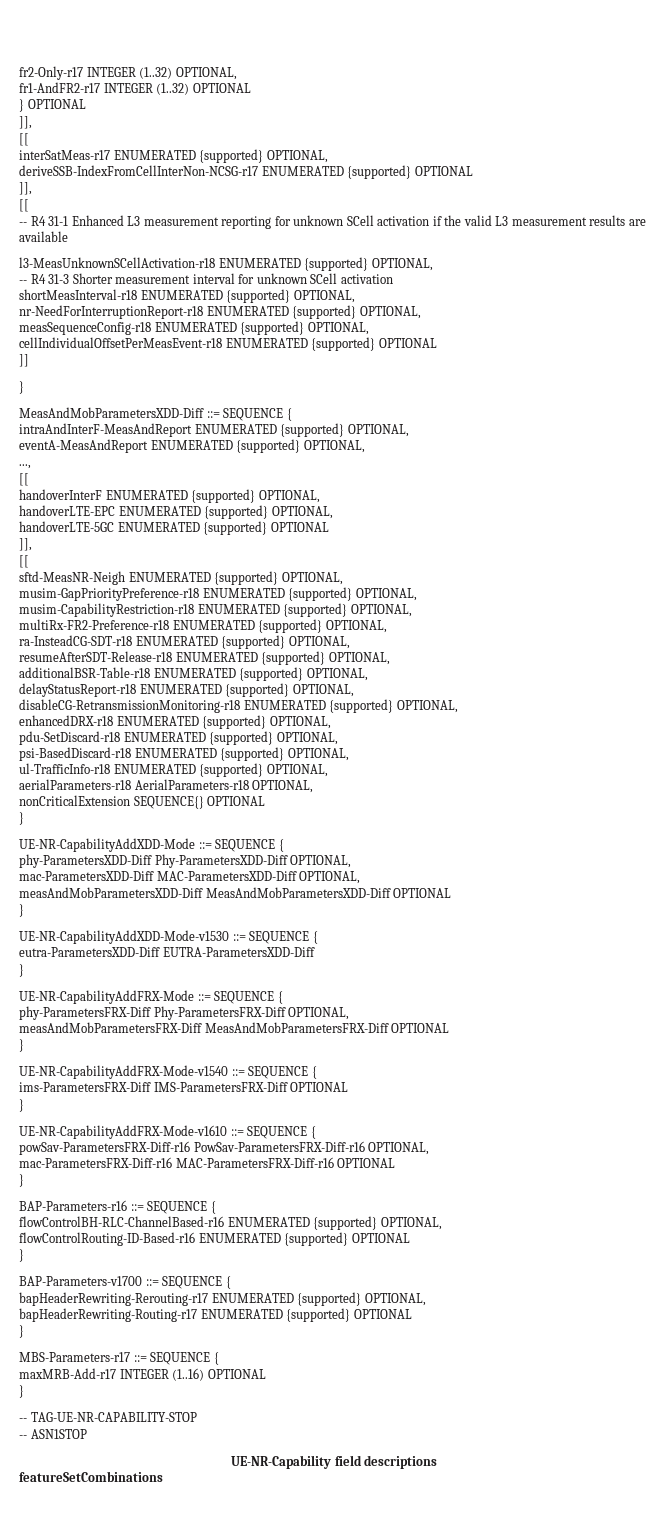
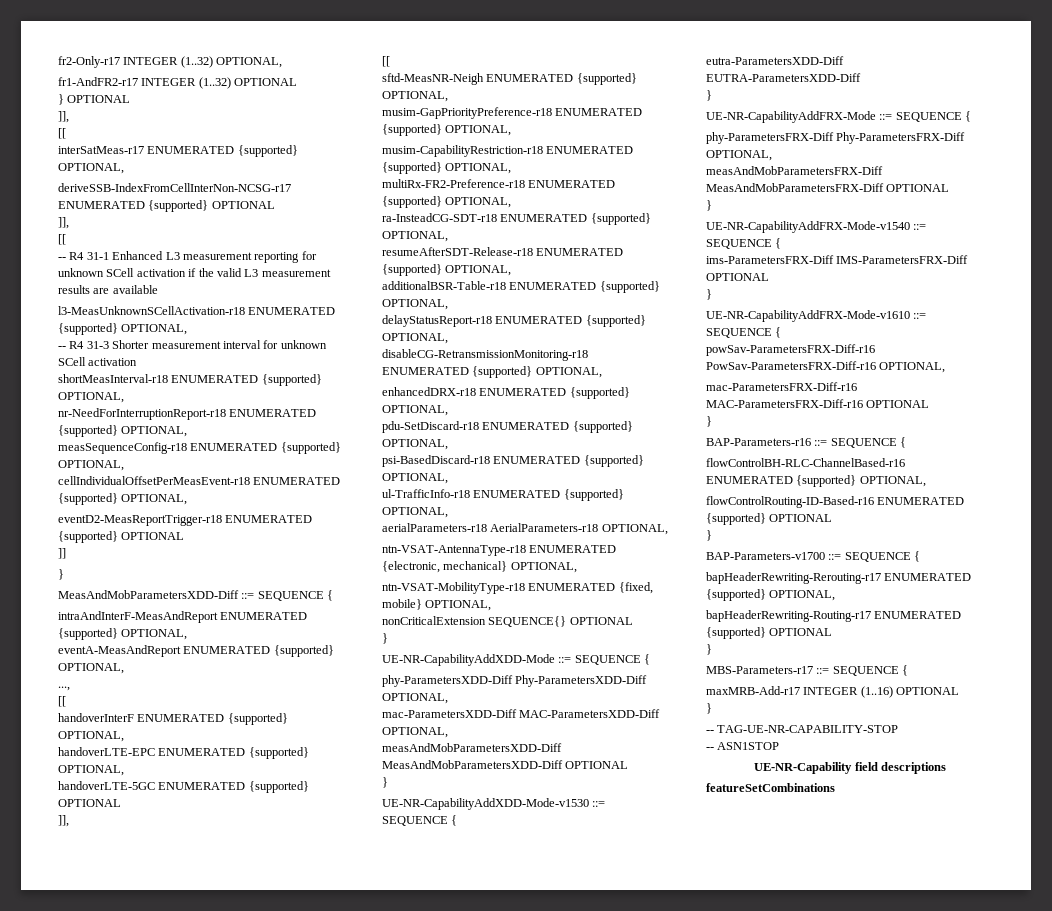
- cellIndividualOffsetPerMeasEvent-r18 ENUMERATED {supported} OPTIONAL
+ cellIndividualOffsetPerMeasEvent-r18 ENUMERATED {supported} OPTIONAL,
+ eventD2-MeasReportTrigger-r18 ENUMERATED {supported} OPTIONAL
+ ntn-VSAT-AntennaType-r18 ENUMERATED {electronic, mechanical} OPTIONAL,
+ ntn-VSAT-MobilityType-r18 ENUMERATED {fixed, mobile} OPTIONAL,

